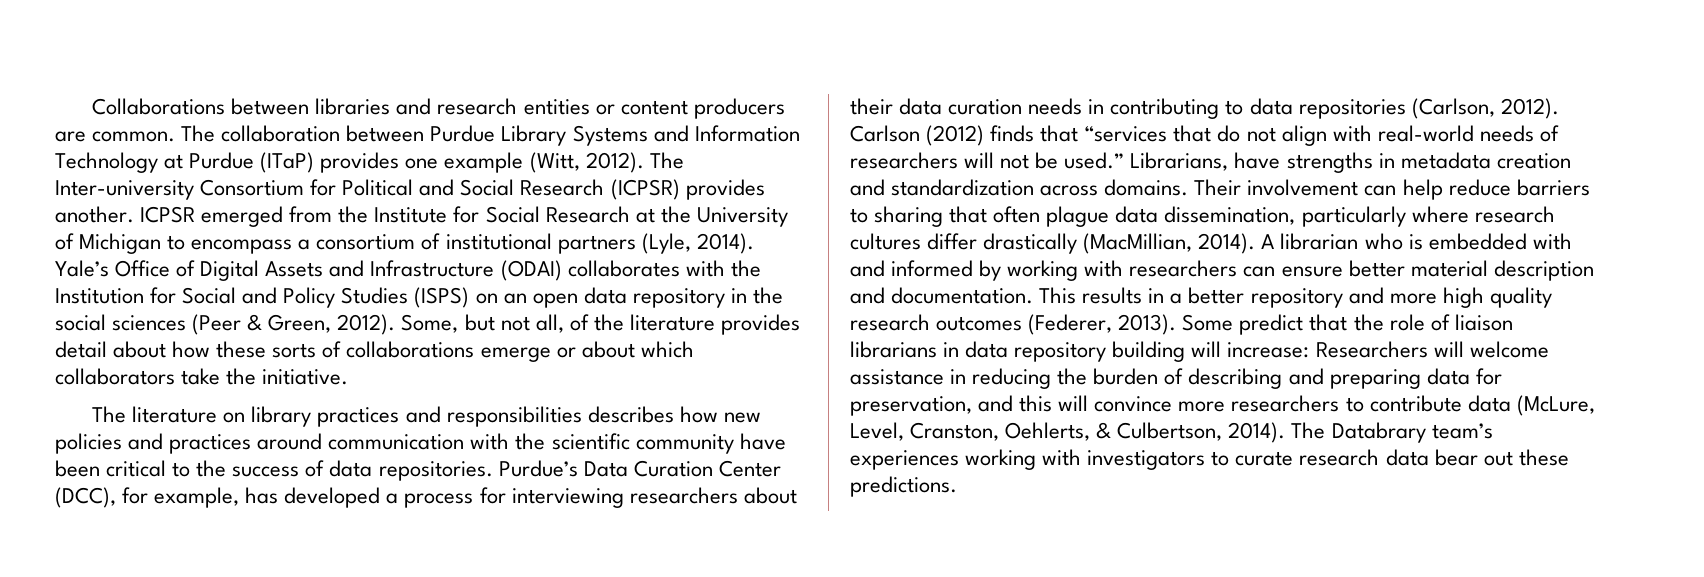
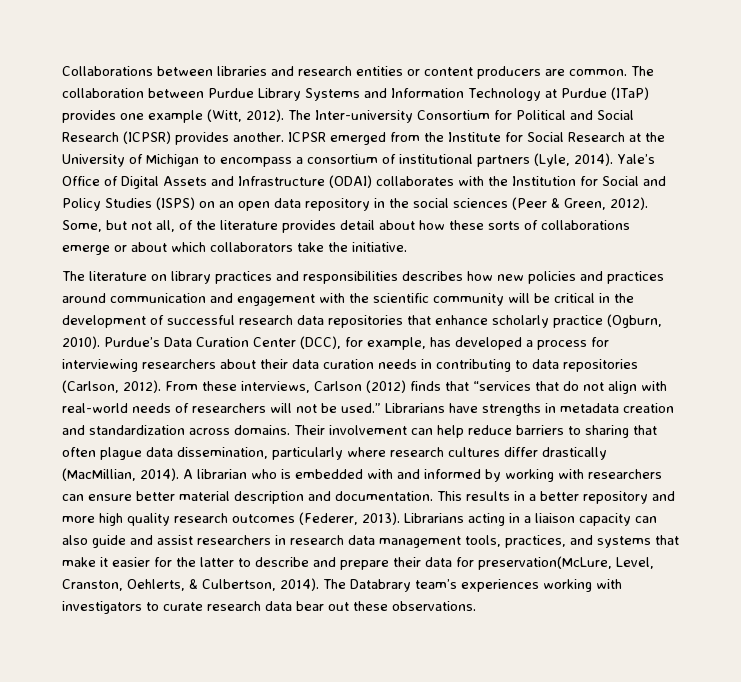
- The literature on library practices and responsibilities describes how new policies and practices around communication with the scientific community have been critical to the success of data repositories.
+ The literature on library practices and responsibilities describes how new policies and practices around communication and engagement with the scientific community will be critical in the development of successful research data repositories that enhance scholarly practice (Ogburn, 2010).
- Carlson (2012) finds that “services that do not align with real-world needs of researchers will not be used.”
+ From these interviews, Carlson (2012) finds that “services that do not align with real-world needs of researchers will not be used.”
- Librarians, have strengths in metadata creation and standardization across domains.
+ Librarians have strengths in metadata creation and standardization across domains.
- Some predict that the role of liaison librarians in data repository building will increase: Researchers will welcome assistance in reducing the burden of describing and preparing data for preservation, and this will convince more researchers to contribute data (McLure, Level, Cranston, Oehlerts, & Culbertson, 2014).
+ Librarians acting in a liaison capacity can also guide and assist researchers in research data management tools, practices, and systems that make it easier for the latter to describe and prepare their data for preservation(McLure, Level, Cranston, Oehlerts, & Culbertson, 2014).
- The Databrary team’s experiences working with investigators to curate research data bear out these predictions.
+ The Databrary team’s experiences working with investigators to curate research data bear out these observations.

